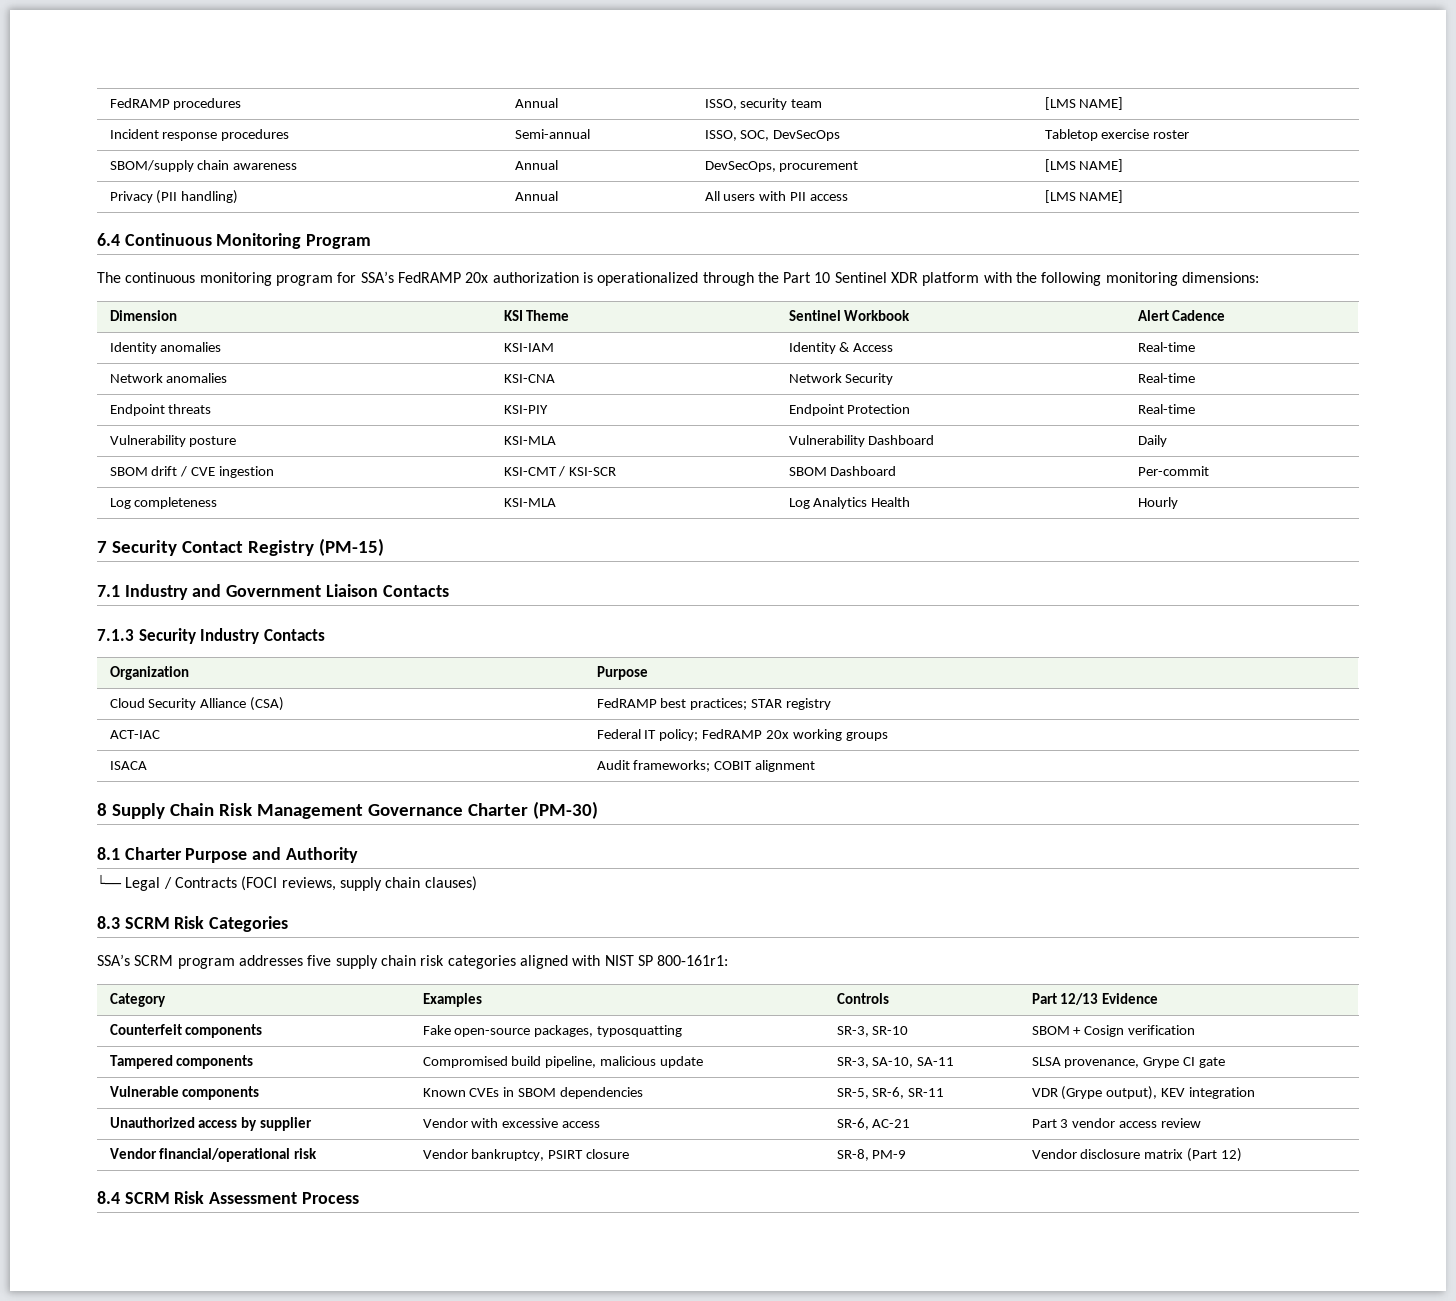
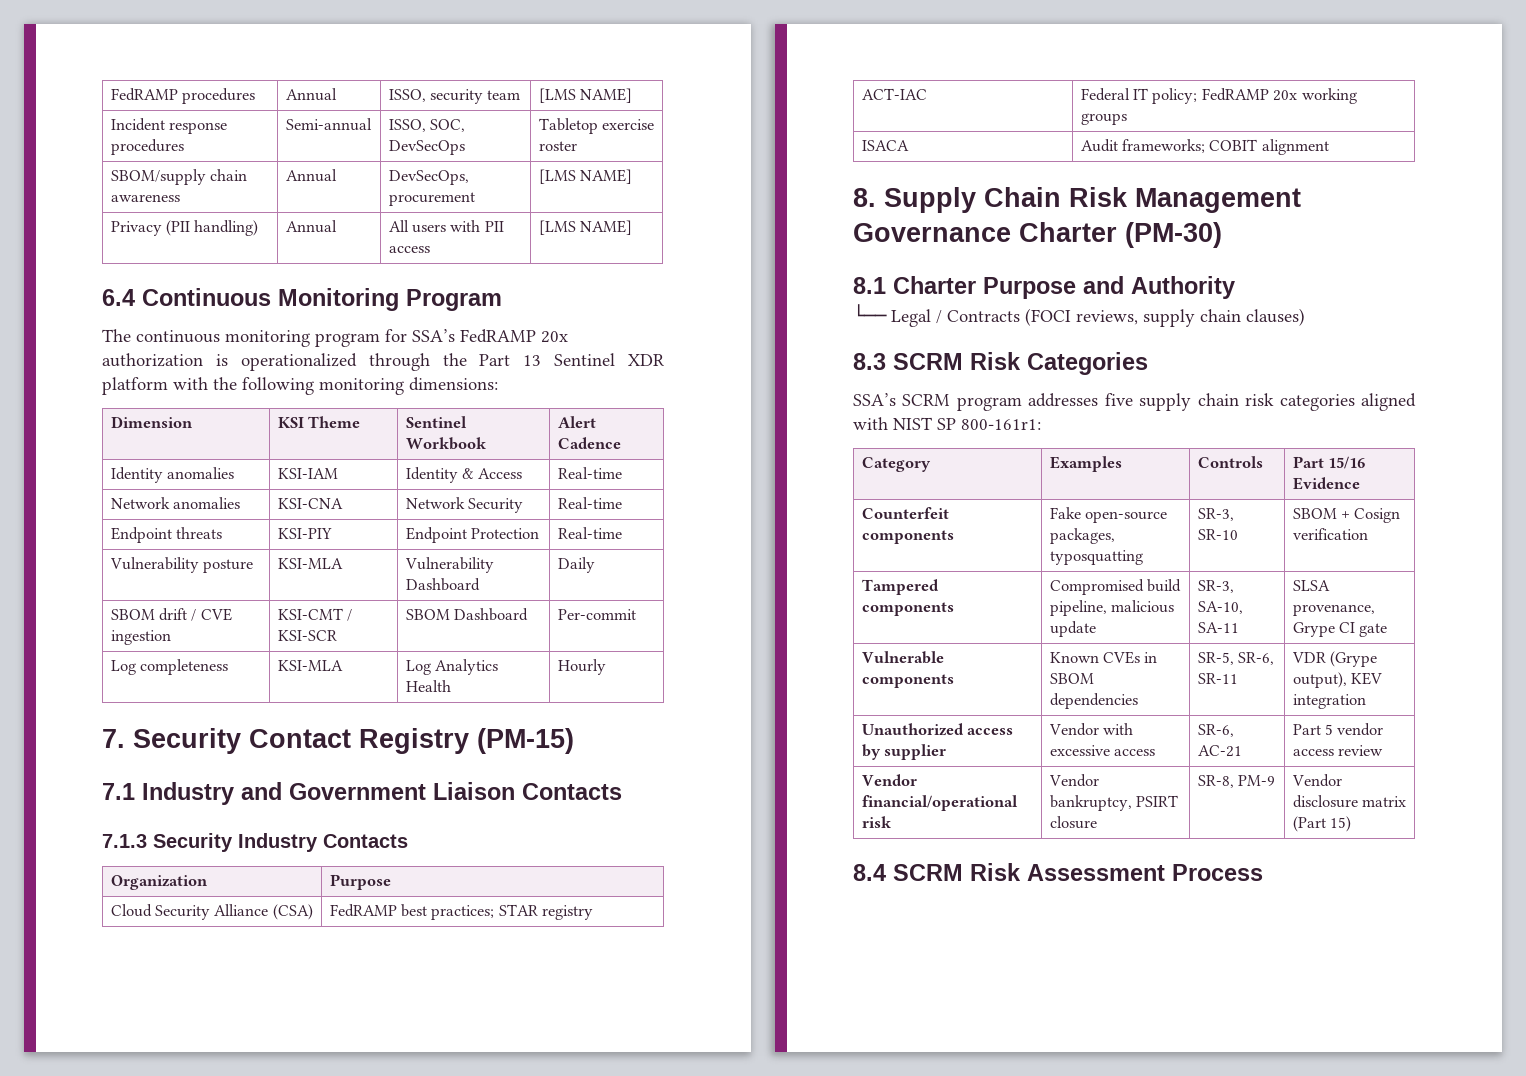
- The continuous monitoring program for SSA’s FedRAMP 20x authorization is operationalized through the Part 10 Sentinel XDR platform with the following monitoring dimensions:
+ The continuous monitoring program for SSA’s FedRAMP 20x authorization is operationalized through the Part 13 Sentinel XDR platform with the following monitoring dimensions:
- 7 Security Contact Registry (PM-15)
+ 7. Security Contact Registry (PM-15)
- 8 Supply Chain Risk Management Governance Charter (PM-30)
+ 8. Supply Chain Risk Management Governance Charter (PM-30)
- Category | Examples | Controls | Part 12/13 Evidence
+ Category | Examples | Controls | Part 15/16 Evidence
- Unauthorized access by supplier | Vendor with excessive access | SR-6, AC-21 | Part 3 vendor access review
+ Unauthorized access by supplier | Vendor with excessive access | SR-6, AC-21 | Part 5 vendor access review
- Vendor financial/operational risk | Vendor bankruptcy, PSIRT closure | SR-8, PM-9 | Vendor disclosure matrix (Part 12)
+ Vendor financial/operational risk | Vendor bankruptcy, PSIRT closure | SR-8, PM-9 | Vendor disclosure matrix (Part 15)

